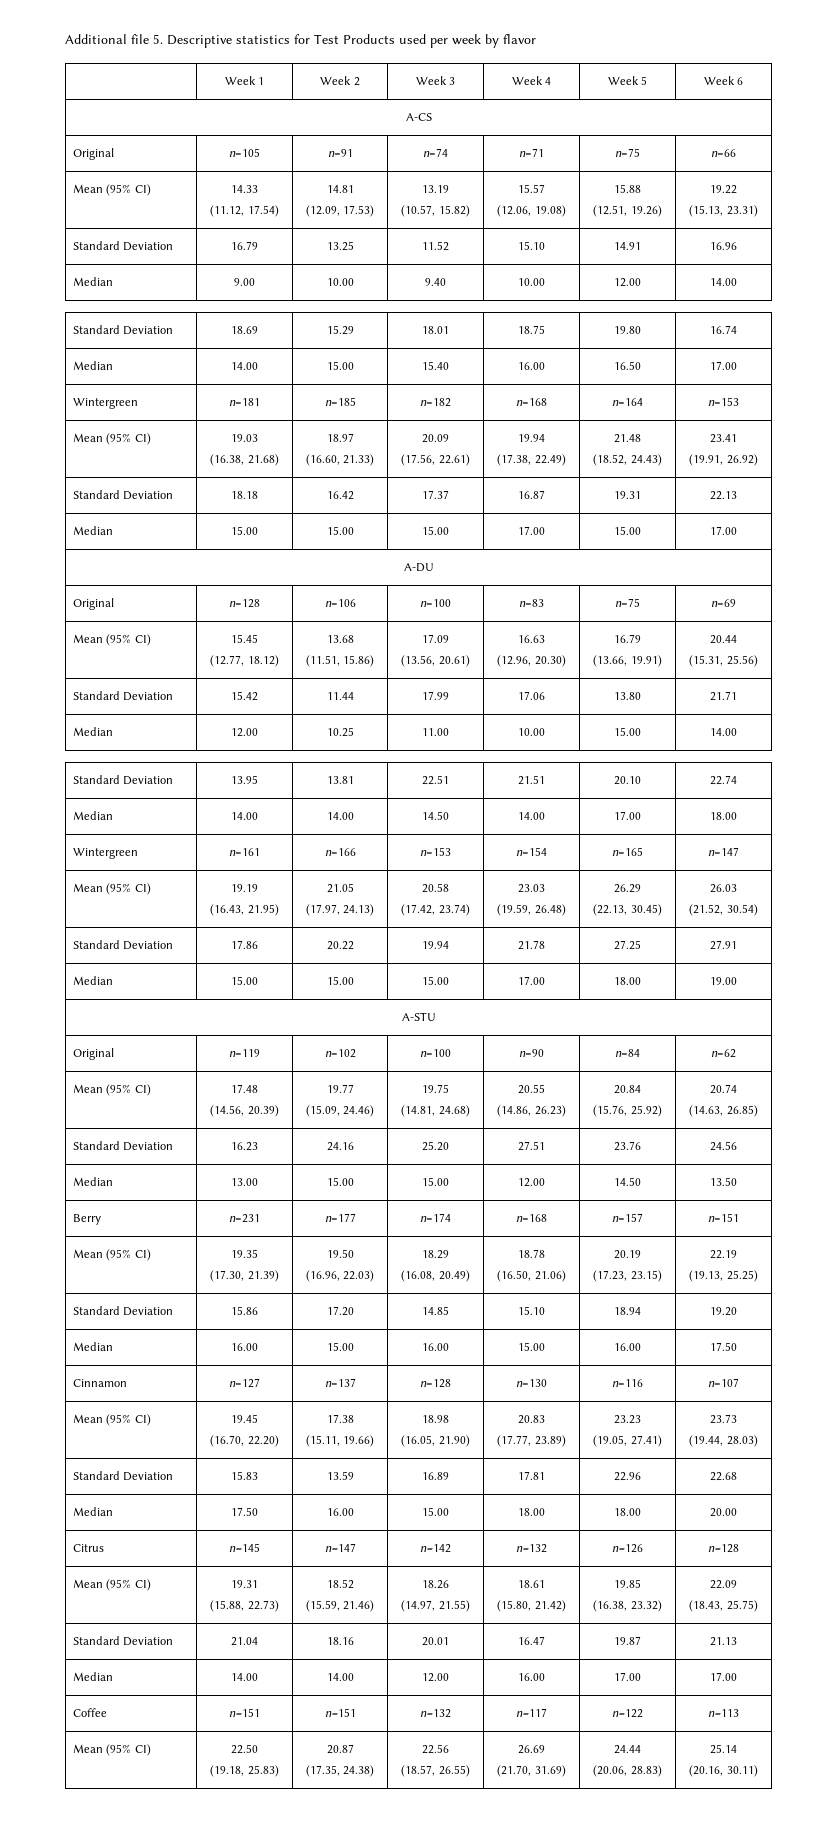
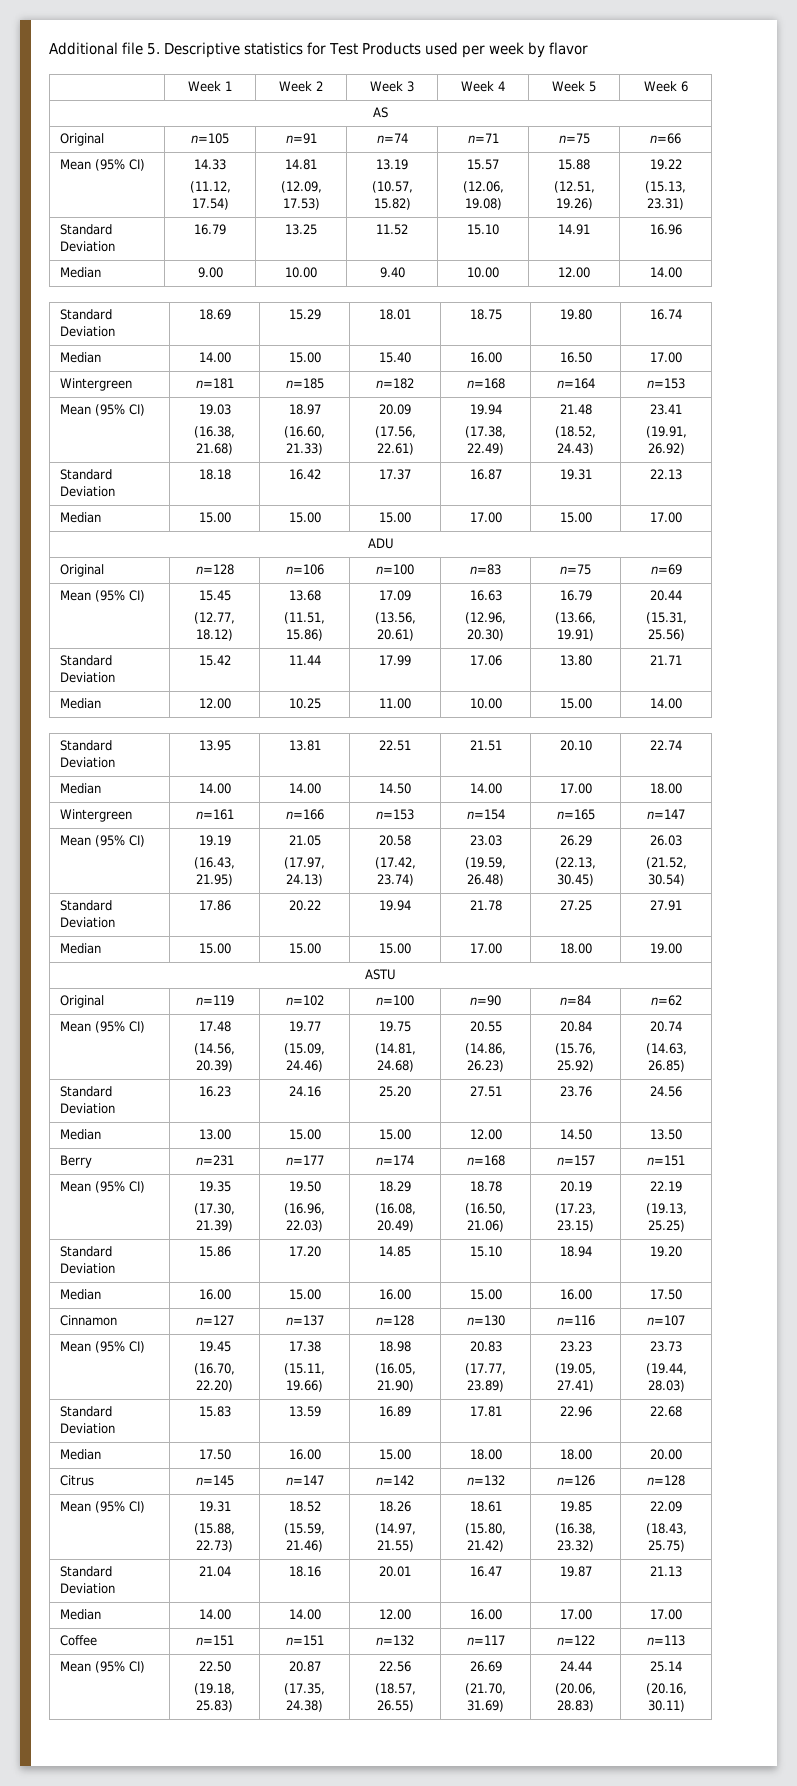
- A-CS
+ AS
- A-DU
+ ADU
- A-STU
+ ASTU

